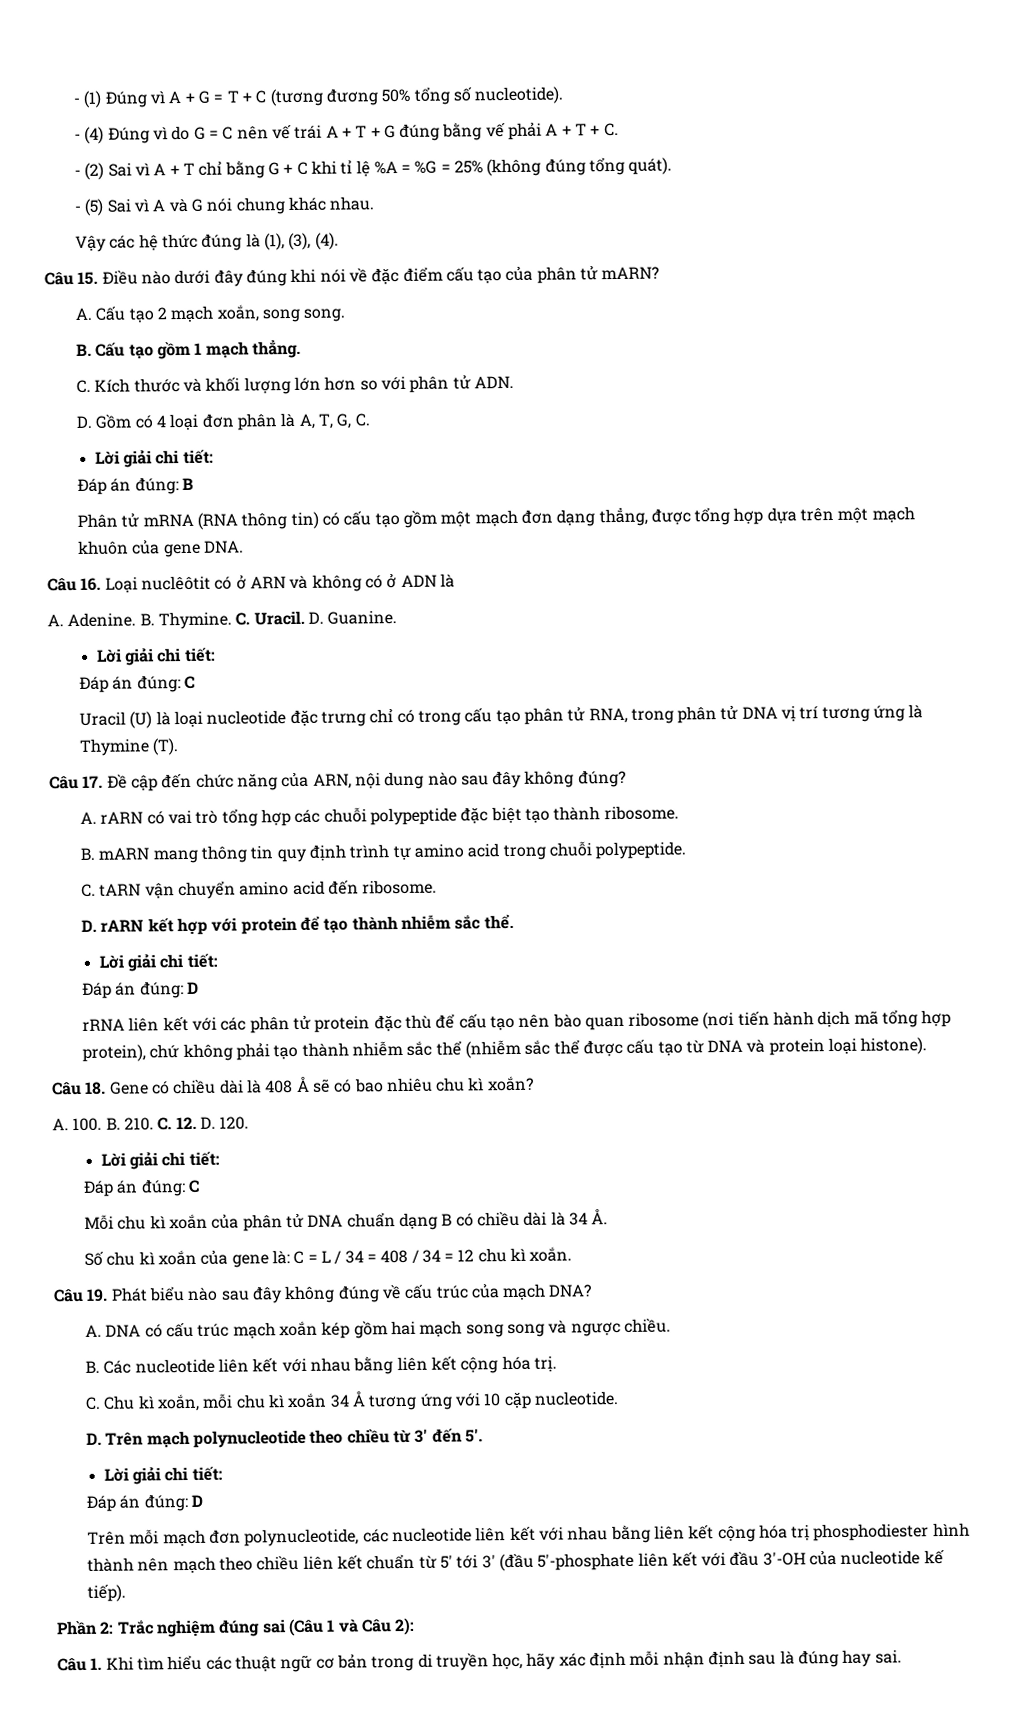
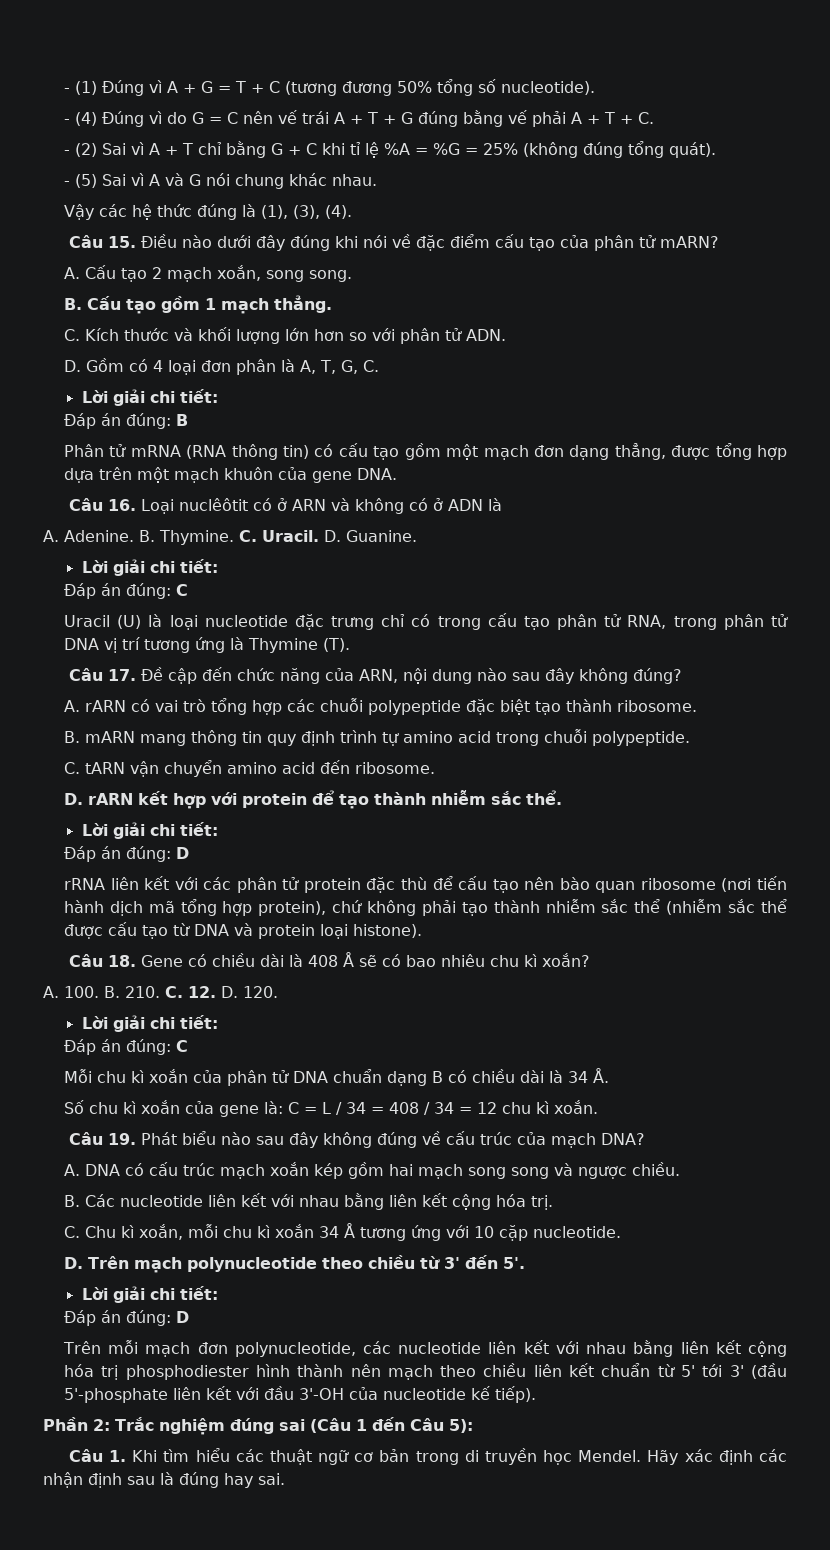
- Phần 2: Trắc nghiệm đúng sai (Câu 1 và Câu 2):
+ Phần 2: Trắc nghiệm đúng sai (Câu 1 đến Câu 5):
- Câu 1. Khi tìm hiểu các thuật ngữ cơ bản trong di truyền học, hãy xác định mỗi nhận định sau là đúng hay sai.
+ Câu 1. Khi tìm hiểu các thuật ngữ cơ bản trong di truyền học Mendel. Hãy xác định các nhận định sau là đúng hay sai.

